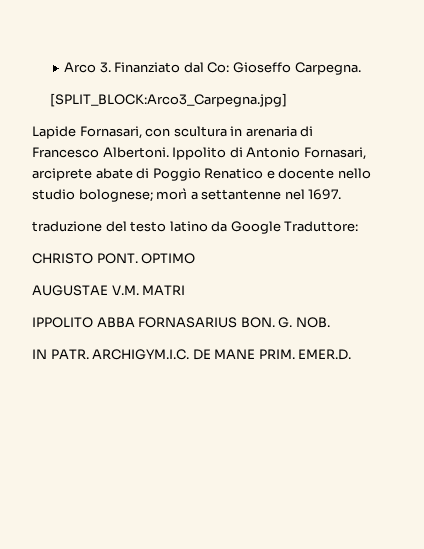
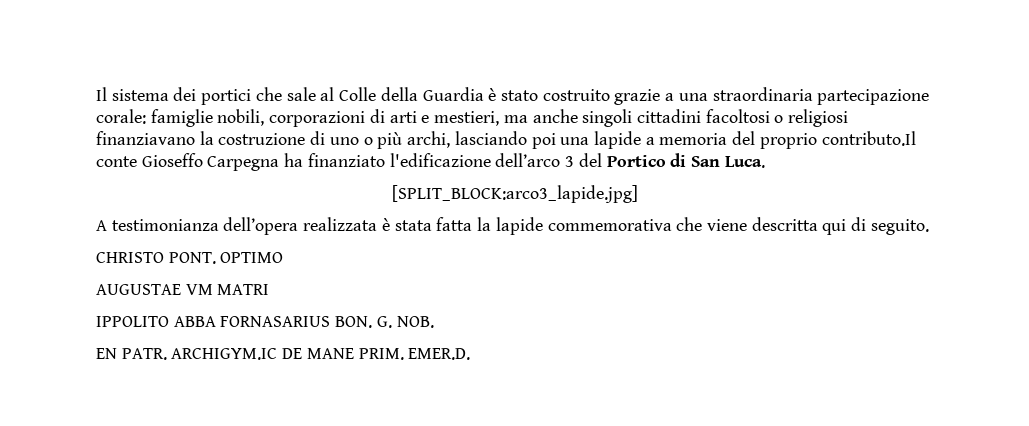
- Arco 3. Finanziato dal Co: Gioseffo Carpegna.
- [SPLIT_BLOCK:Arco3_Carpegna.jpg]
- Lapide Fornasari, con scultura in arenaria di Francesco Albertoni. Ippolito di Antonio Fornasari, arciprete abate di Poggio Renatico e docente nello studio bolognese; morì a settantenne nel 1697.
- traduzione del testo latino da Google Traduttore:
+ Il sistema dei portici che sale al Colle della Guardia è stato costruito grazie a una straordinaria partecipazione corale: famiglie nobili, corporazioni di arti e mestieri, ma anche singoli cittadini facoltosi o religiosi finanziavano la costruzione di uno o più archi, lasciando poi una lapide a memoria del proprio contributo.Il conte Gioseffo Carpegna ha finanziato l'edificazione dell’arco 3 del Portico di San Luca.
+ [SPLIT_BLOCK:arco3_lapide.jpg]
+ A testimonianza dell’opera realizzata è stata fatta la lapide commemorativa che viene descritta qui di seguito.
- AUGUSTAE V.M. MATRI
+ AUGUSTAE VM MATRI
- IN PATR. ARCHIGYM.I.C. DE MANE PRIM.
+ EN PATR. ARCHIGYM.IC DE MANE PRIM.

